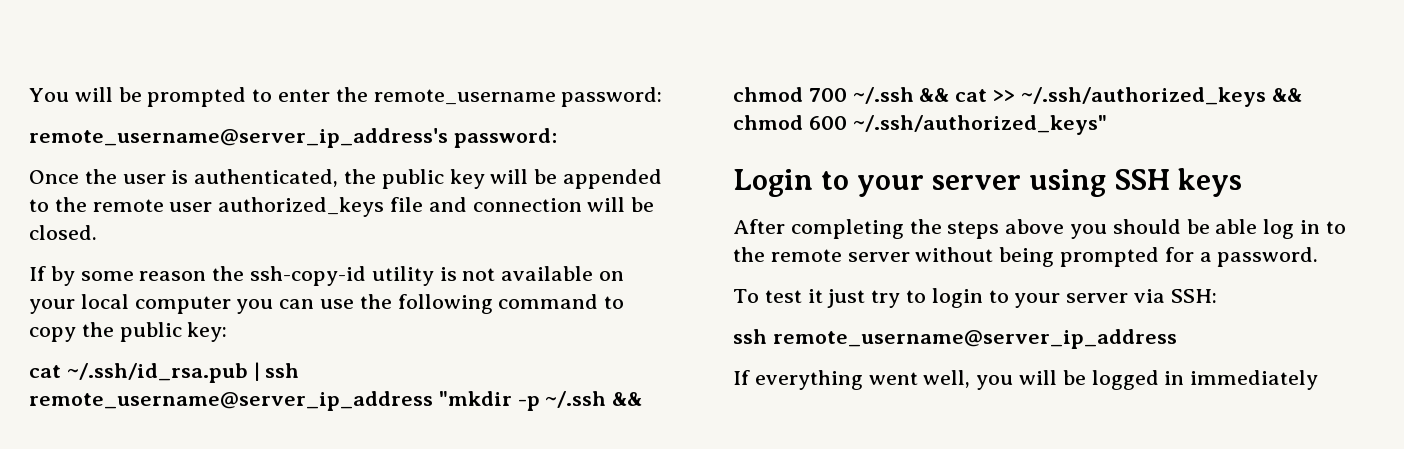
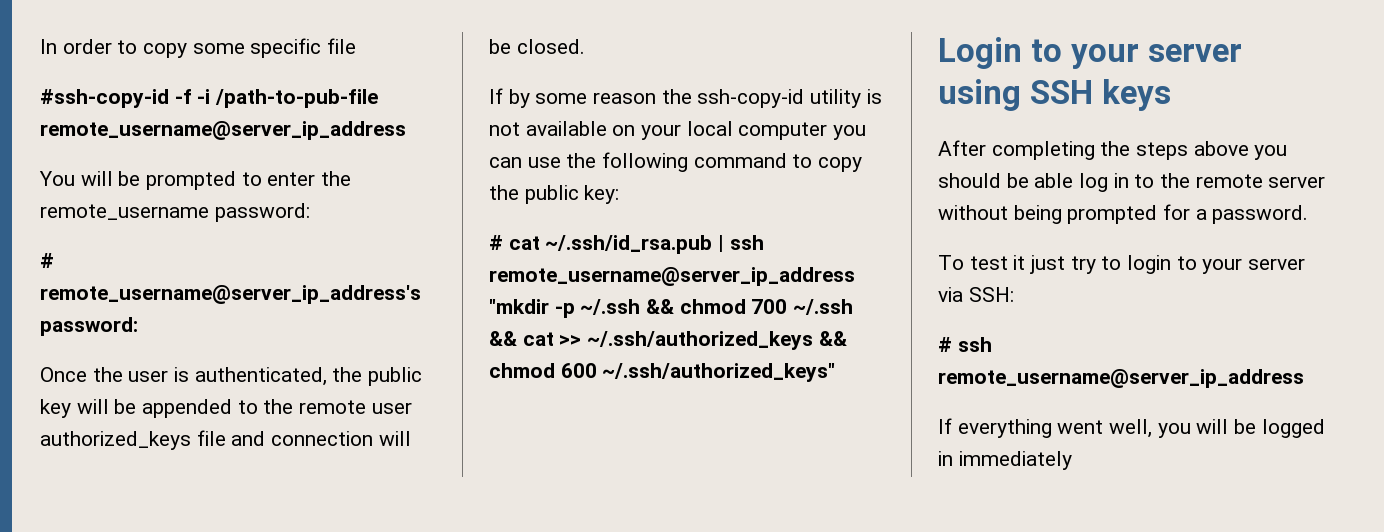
+ In order to copy some specific file
+ #ssh-copy-id -f -i /path-to-pub-file remote_username@server_ip_address
- remote_username@server_ip_address's password:
+ # remote_username@server_ip_address's password:
- cat ~/.ssh/id_rsa.pub | ssh remote_username@server_ip_address "mkdir -p ~/.ssh && chmod 700 ~/.ssh && cat >> ~/.ssh/authorized_keys && chmod 600 ~/.ssh/authorized_keys"
+ # cat ~/.ssh/id_rsa.pub | ssh remote_username@server_ip_address "mkdir -p ~/.ssh && chmod 700 ~/.ssh && cat >> ~/.ssh/authorized_keys && chmod 600 ~/.ssh/authorized_keys"
  To test it just try to login to your server via SSH:
- ssh remote_username@server_ip_address
+ # ssh remote_username@server_ip_address

